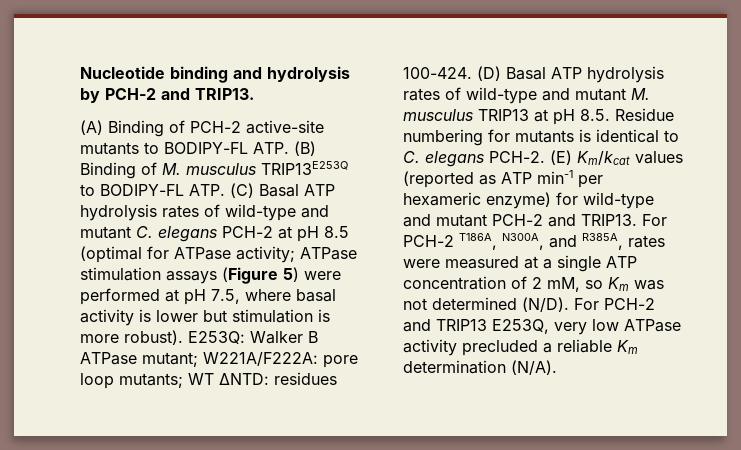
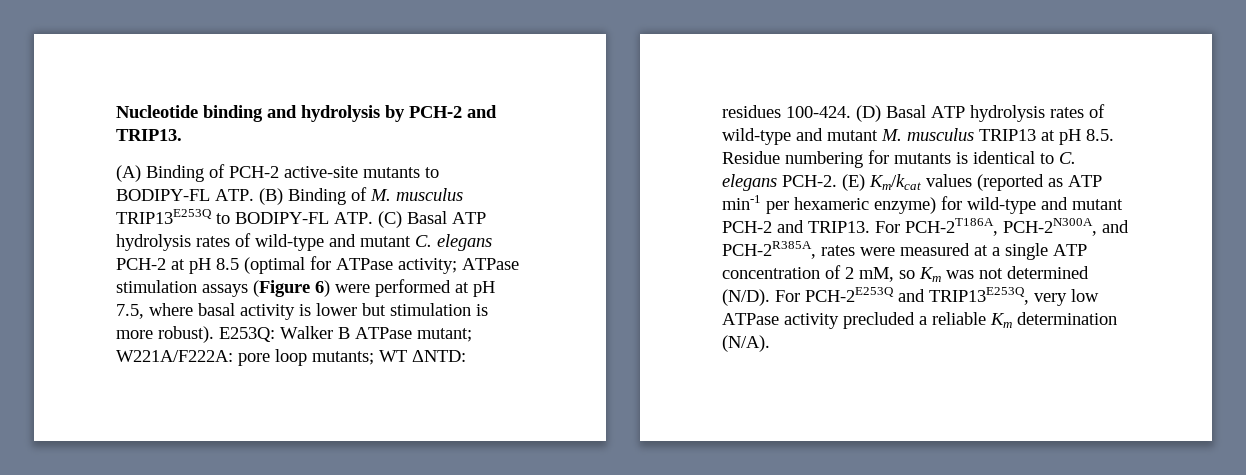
- (A) Binding of PCH-2 active-site mutants to BODIPY-FL ATP. (B) Binding of M. musculus TRIP13E253Q to BODIPY-FL ATP. (C) Basal ATP hydrolysis rates of wild-type and mutant C. elegans PCH-2 at pH 8.5 (optimal for ATPase activity; ATPase stimulation assays (Figure 5) were performed at pH 7.5, where basal activity is lower but stimulation is more robust).
+ (A) Binding of PCH-2 active-site mutants to BODIPY-FL ATP. (B) Binding of M. musculus TRIP13E253Q to BODIPY-FL ATP. (C) Basal ATP hydrolysis rates of wild-type and mutant C. elegans PCH-2 at pH 8.5 (optimal for ATPase activity; ATPase stimulation assays (Figure 6) were performed at pH 7.5, where basal activity is lower but stimulation is more robust).
- For PCH-2 T186A, N300A, and R385A, rates were measured at a single ATP concentration of 2 mM, so Km was not determined (N/D).
+ For PCH-2T186A, PCH-2N300A, and PCH-2R385A, rates were measured at a single ATP concentration of 2 mM, so Km was not determined (N/D).
- For PCH-2 and TRIP13 E253Q, very low ATPase activity precluded a reliable Km determination (N/A).
+ For PCH-2E253Q and TRIP13E253Q, very low ATPase activity precluded a reliable Km determination (N/A).

